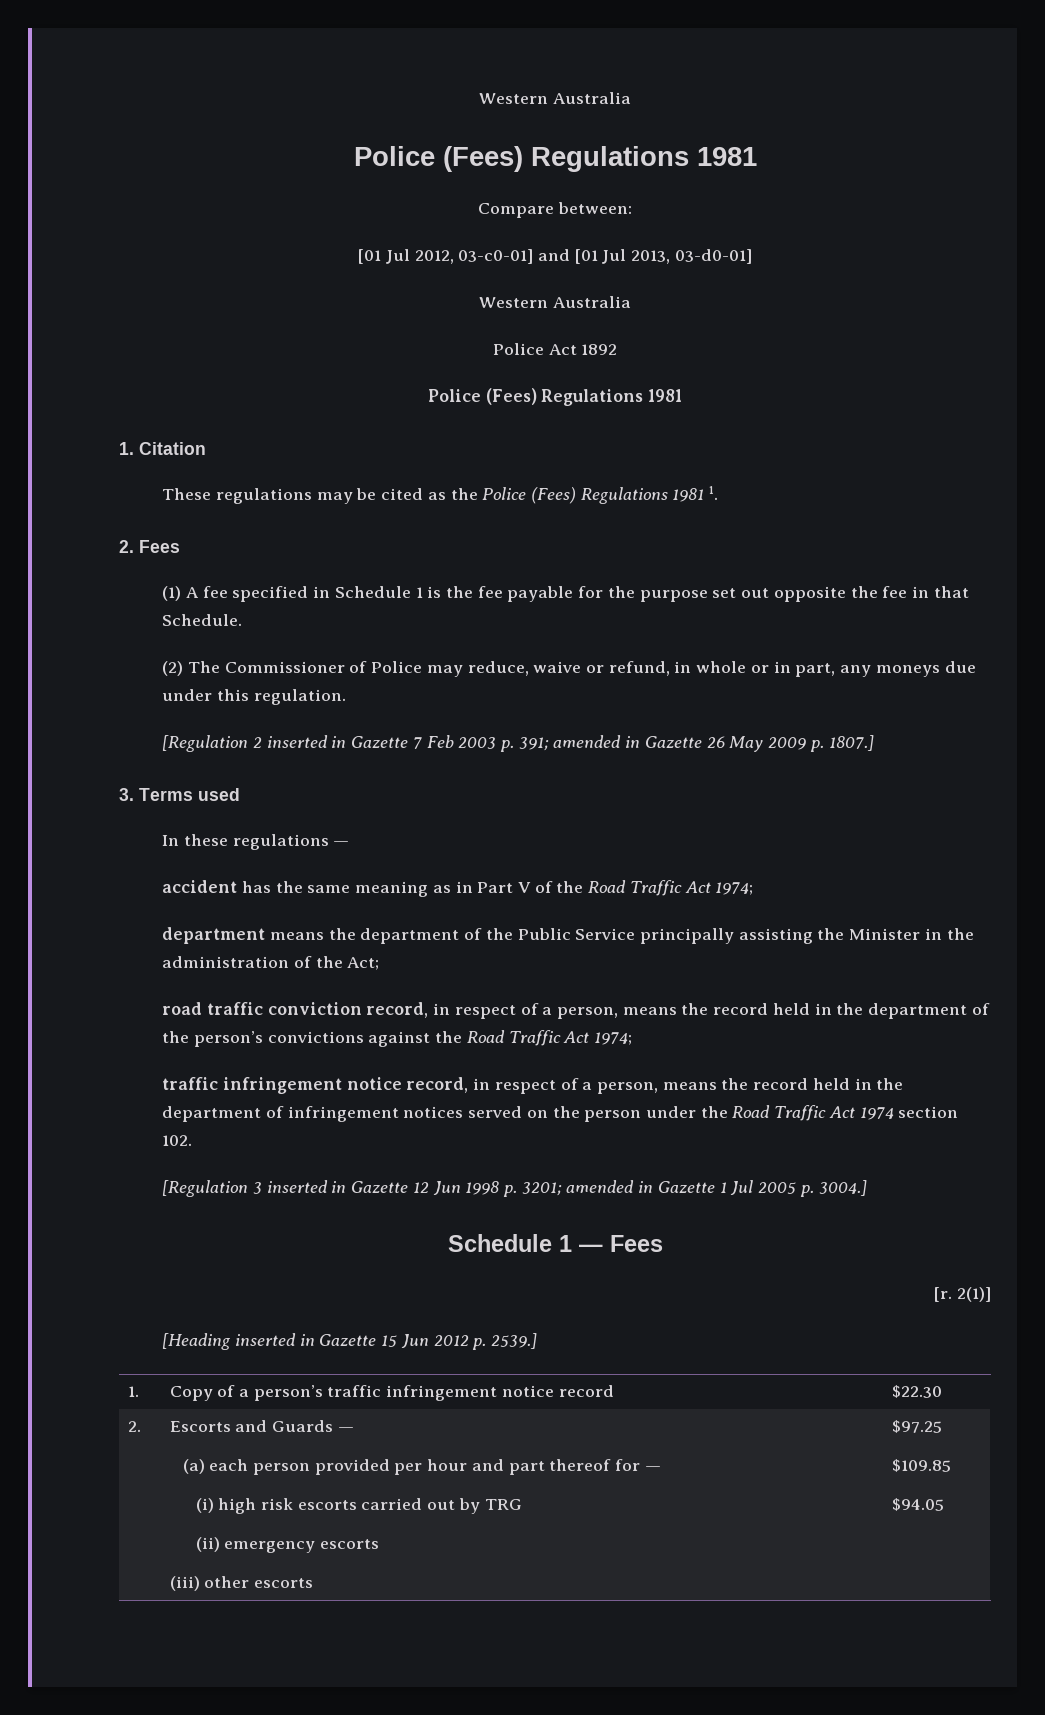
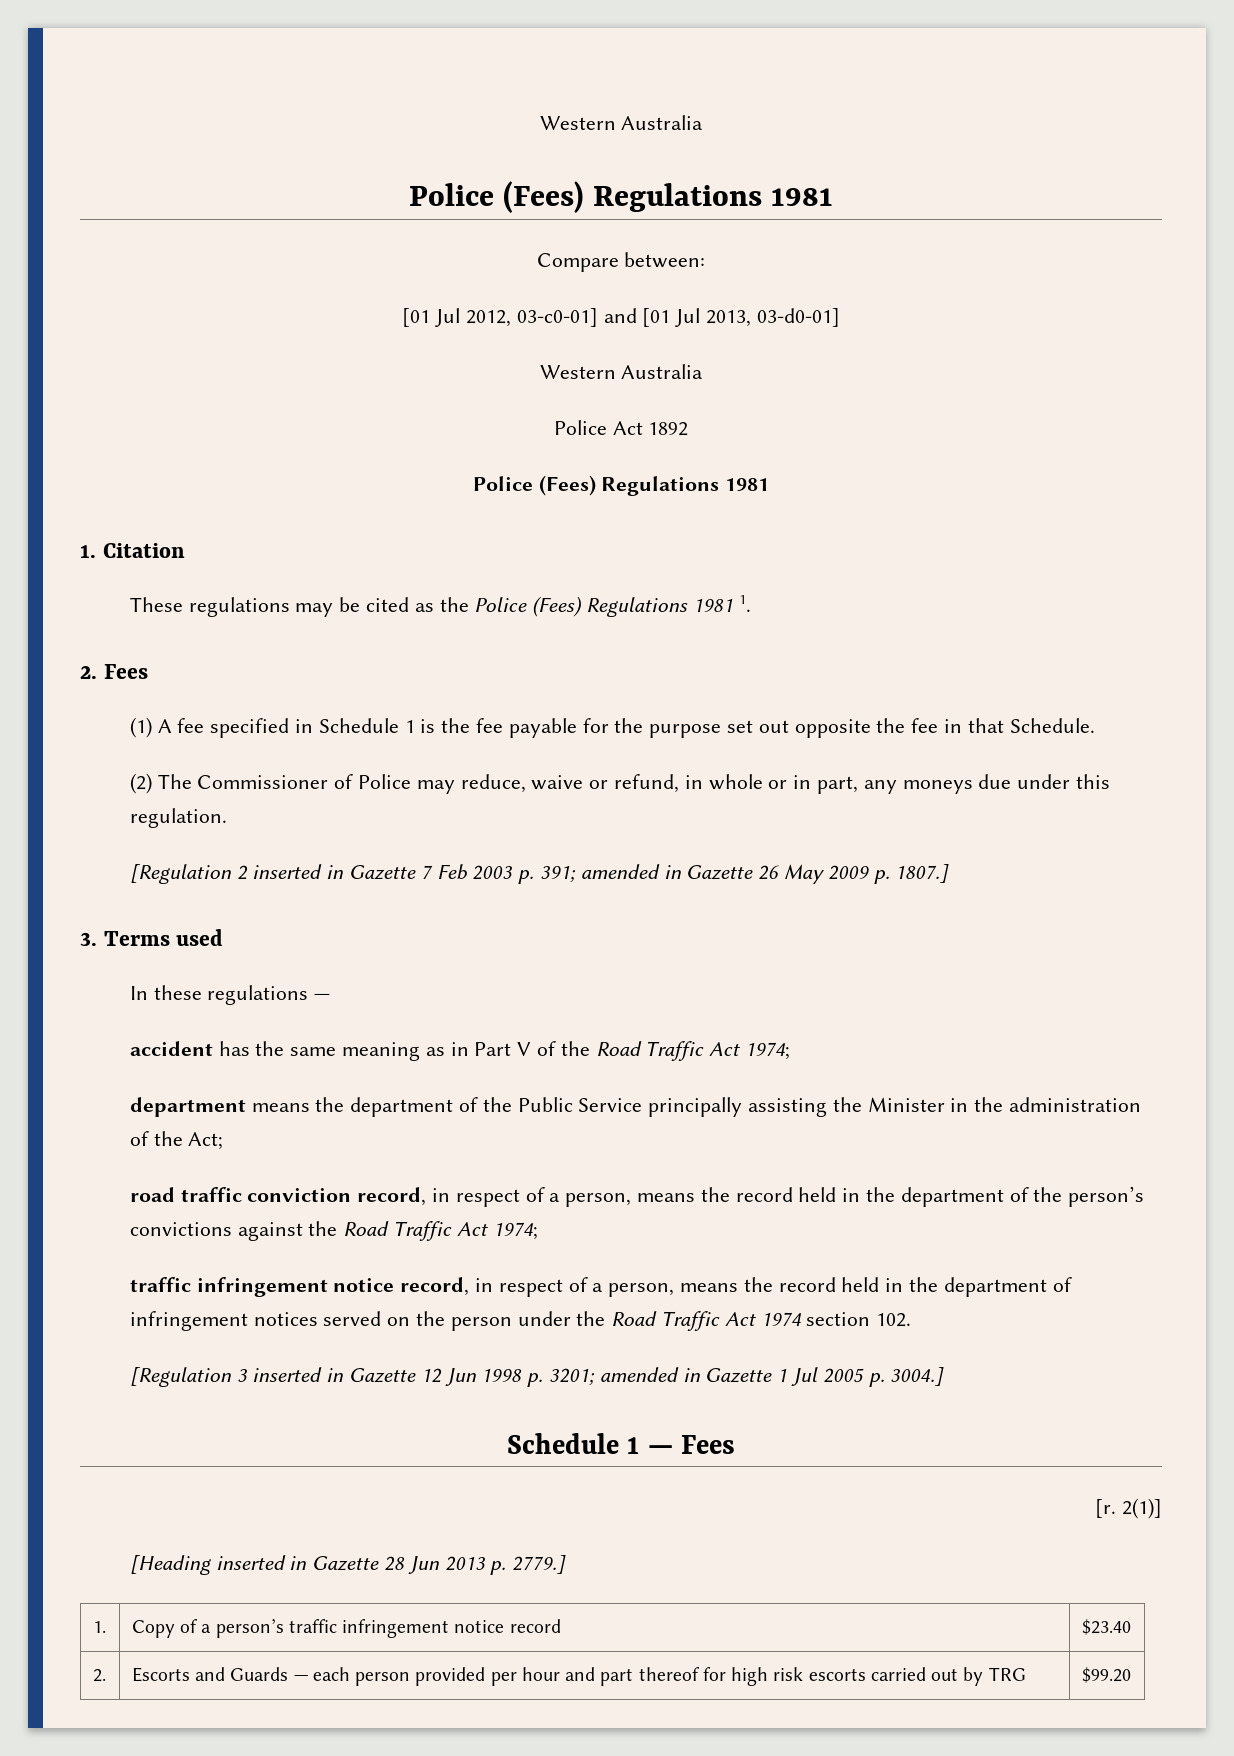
- [Heading inserted in Gazette 15 Jun 2012 p. 2539.]
+ [Heading inserted in Gazette 28 Jun 2013 p. 2779.]
- 1. | Copy of a person’s traffic infringement notice record | $22.30
+ 1. | Copy of a person’s traffic infringement notice record | $23.40
- 2. | Escorts and Guards —
- (a) each person provided per hour and part thereof for —
- (i) high risk escorts carried out by TRG
- (ii) emergency escorts
- (iii) other escorts | $97.25
- $109.85
- $94.05
+ 2. | Escorts and Guards — each person provided per hour and part thereof for high risk escorts carried out by TRG | $99.20

